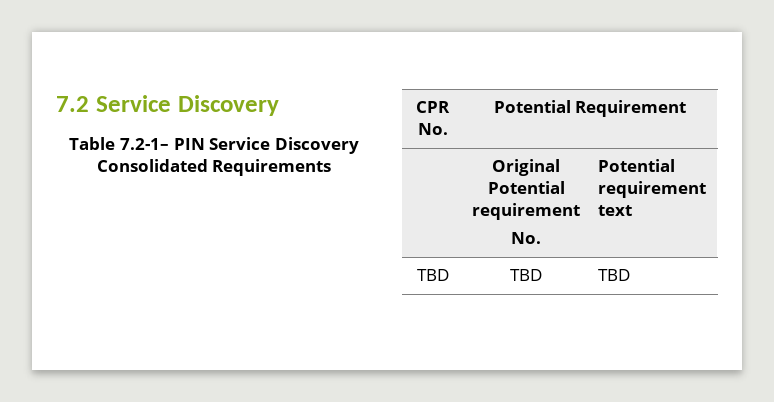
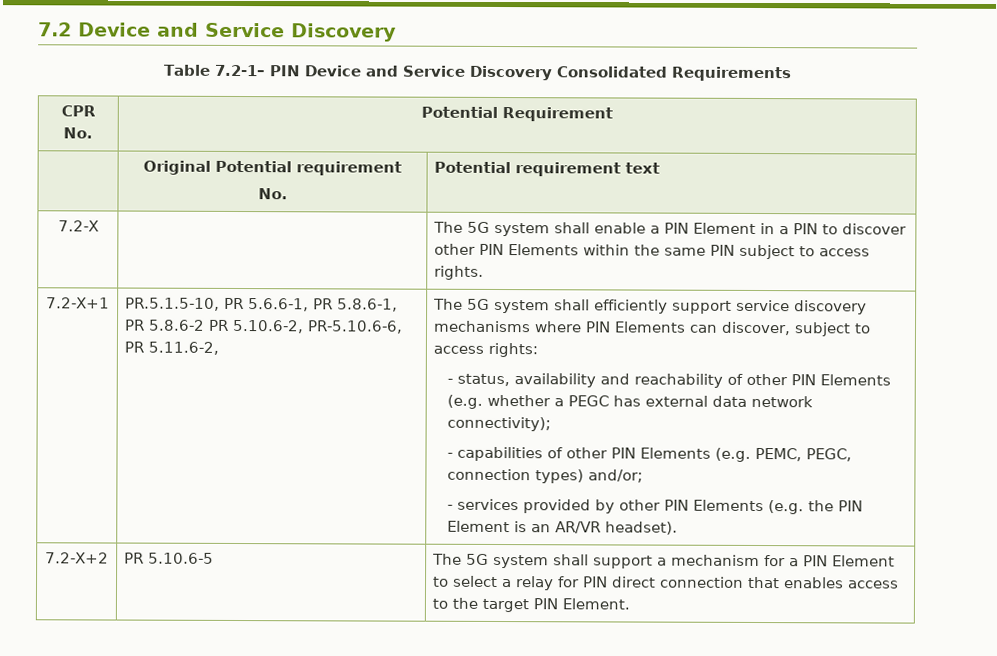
- 7.2 Service Discovery
+ 7.2 Device and Service Discovery
- Table 7.2-1– PIN Service Discovery Consolidated Requirements
+ Table 7.2-1– PIN Device and Service Discovery Consolidated Requirements
- TBD | TBD | TBD
+ 7.2-X | | The 5G system shall enable a PIN Element in a PIN to discover other PIN Elements within the same PIN subject to access rights.
+ 7.2-X+1 | PR.5.1.5-10, PR 5.6.6-1, PR 5.8.6-1, PR 5.8.6-2 PR 5.10.6-2, PR-5.10.6-6, PR 5.11.6-2, | The 5G system shall efficiently support service discovery mechanisms where PIN Elements can discover, subject to access rights:
+ - status, availability and reachability of other PIN Elements (e.g. whether a PEGC has external data network connectivity);
+ - capabilities of other PIN Elements (e.g. PEMC, PEGC, connection types) and/or;
+ - services provided by other PIN Elements (e.g. the PIN Element is an AR/VR headset).
+ 7.2-X+2 | PR 5.10.6-5 | The 5G system shall support a mechanism for a PIN Element to select a relay for PIN direct connection that enables access to the target PIN Element.

